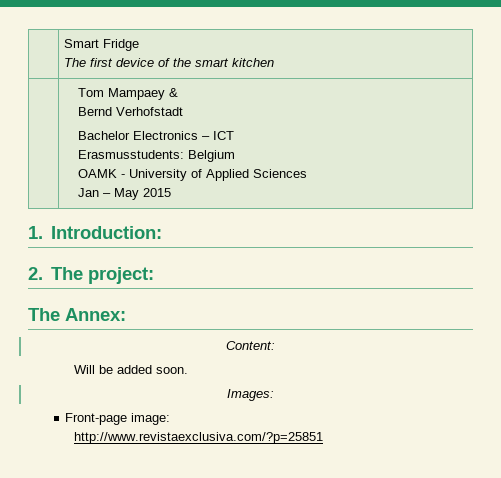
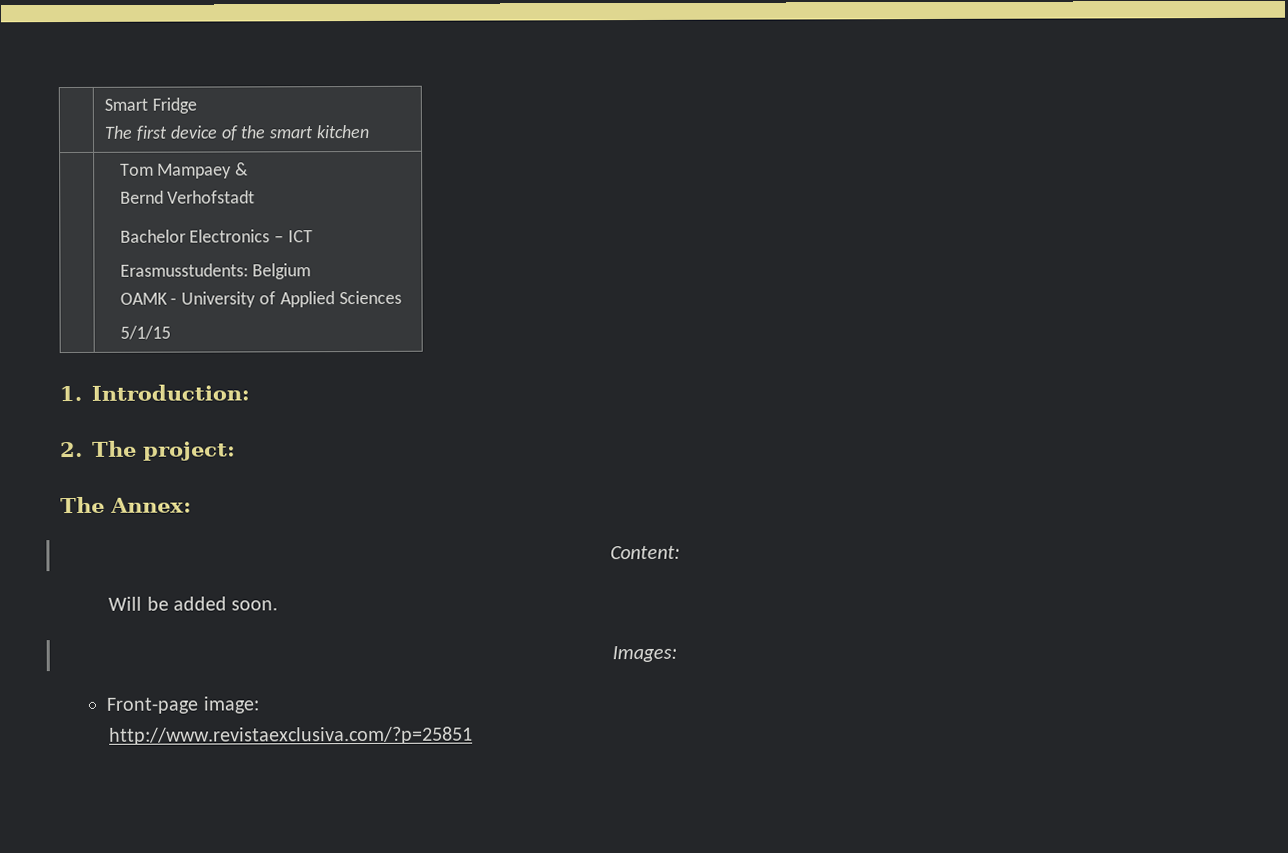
  | Tom Mampaey &
  Bernd Verhofstadt
  Bachelor Electronics – ICT
  Erasmusstudents: Belgium
  OAMK - University of Applied Sciences
- Jan – May 2015
+ 5/1/15

